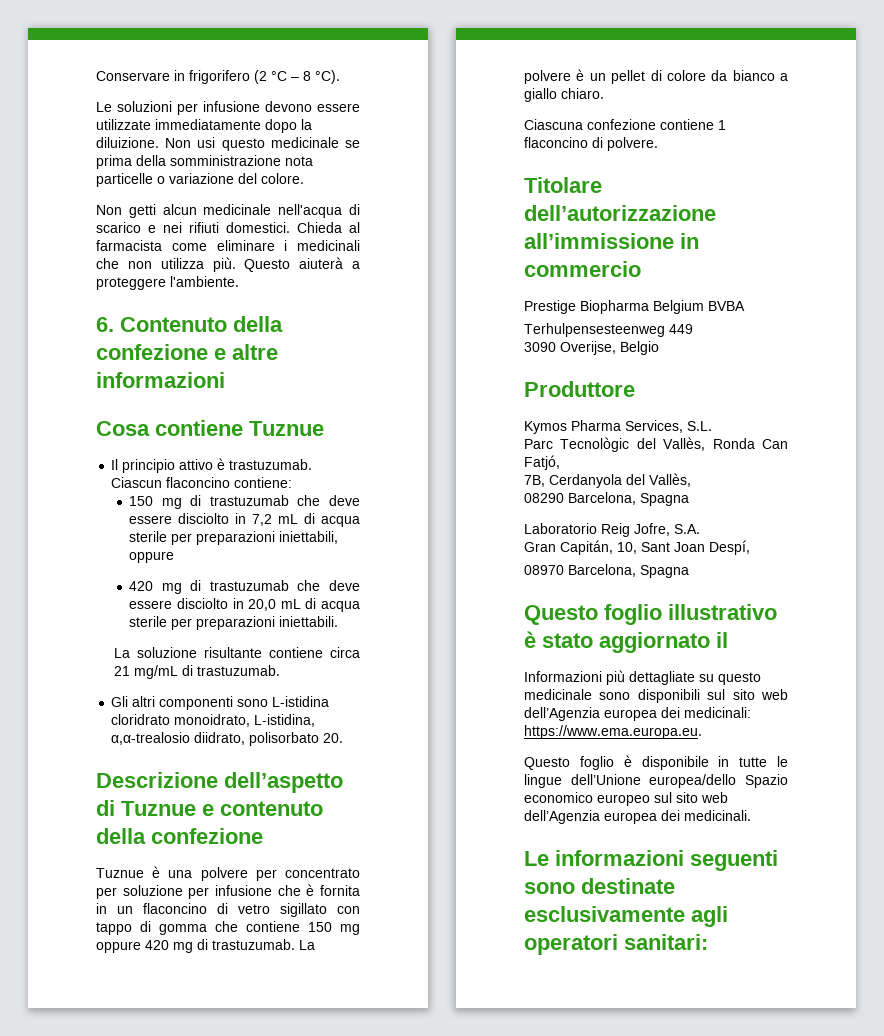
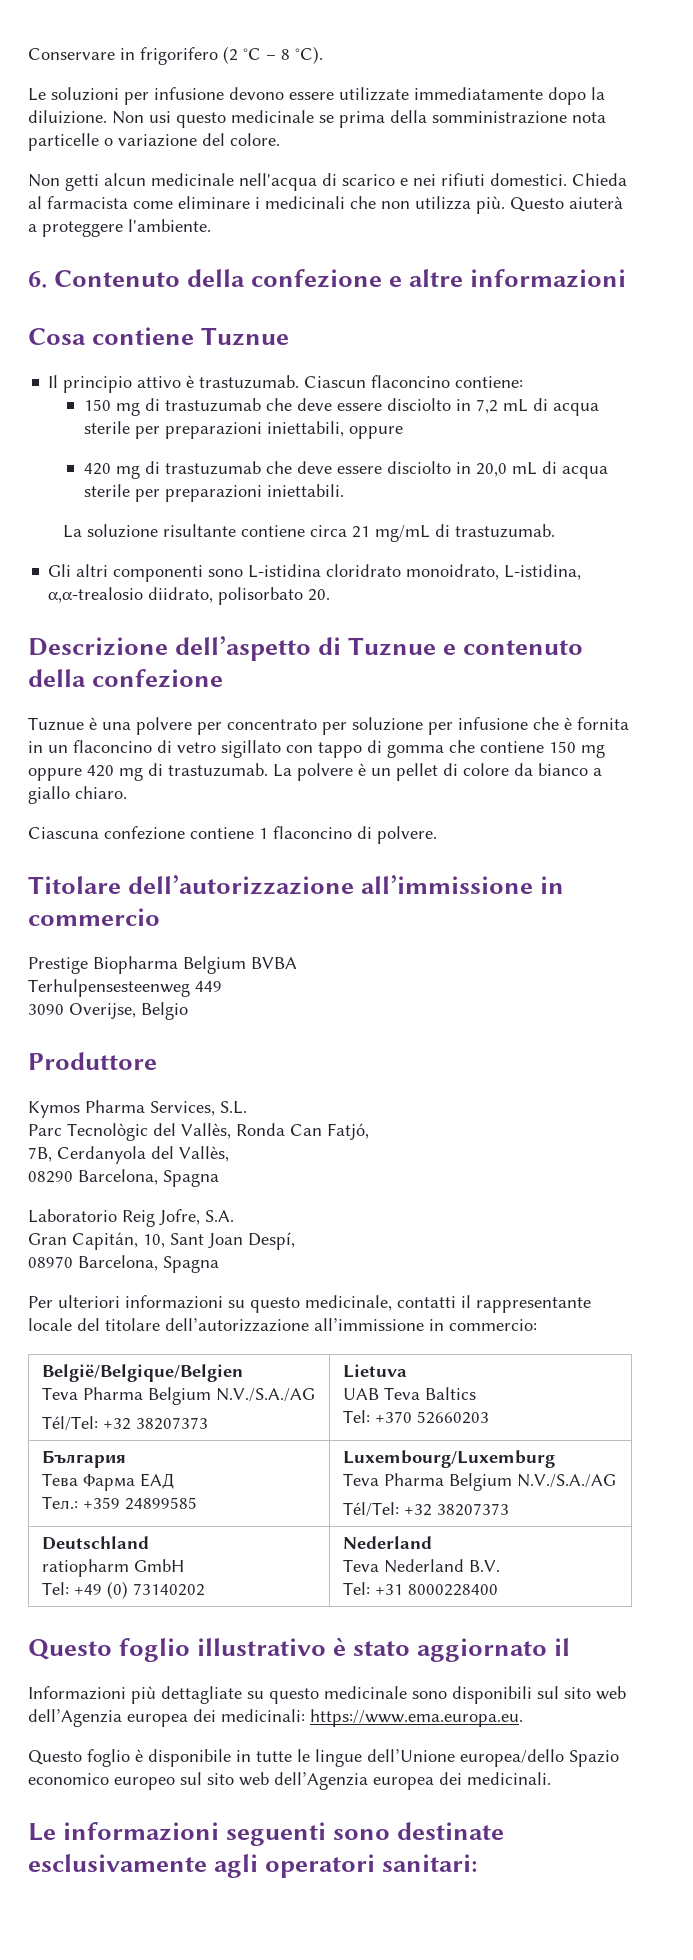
+ Per ulteriori informazioni su questo medicinale, contatti il rappresentante locale del titolare dell’autorizzazione all’immissione in commercio:
+ België/Belgique/Belgien
+ Teva Pharma Belgium N.V./S.A./AG
+ Tél/Tel: +32 38207373 | Lietuva
+ UAB Teva Baltics
+ Tel: +370 52660203
+ България
+ Тева Фарма ЕАД
+ Teл.: +359 24899585 | Luxembourg/Luxemburg
+ Teva Pharma Belgium N.V./S.A./AG
+ Tél/Tel: +32 38207373
+ Deutschland
+ ratiopharm GmbH
+ Tel: +49 (0) 73140202 | Nederland
+ Teva Nederland B.V.
+ Tel: +31 8000228400

